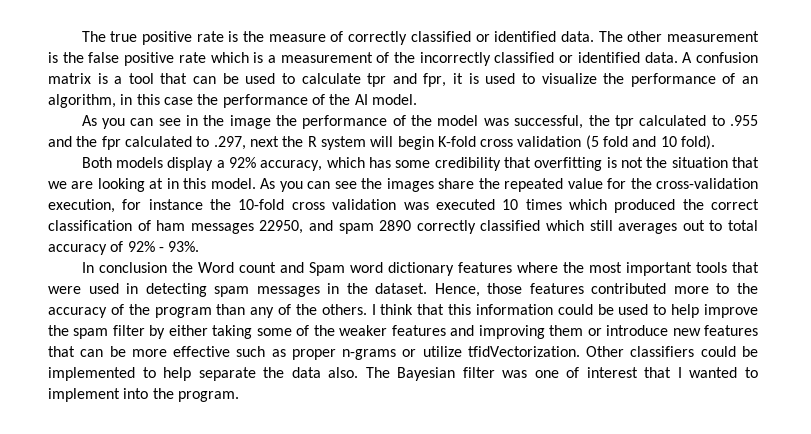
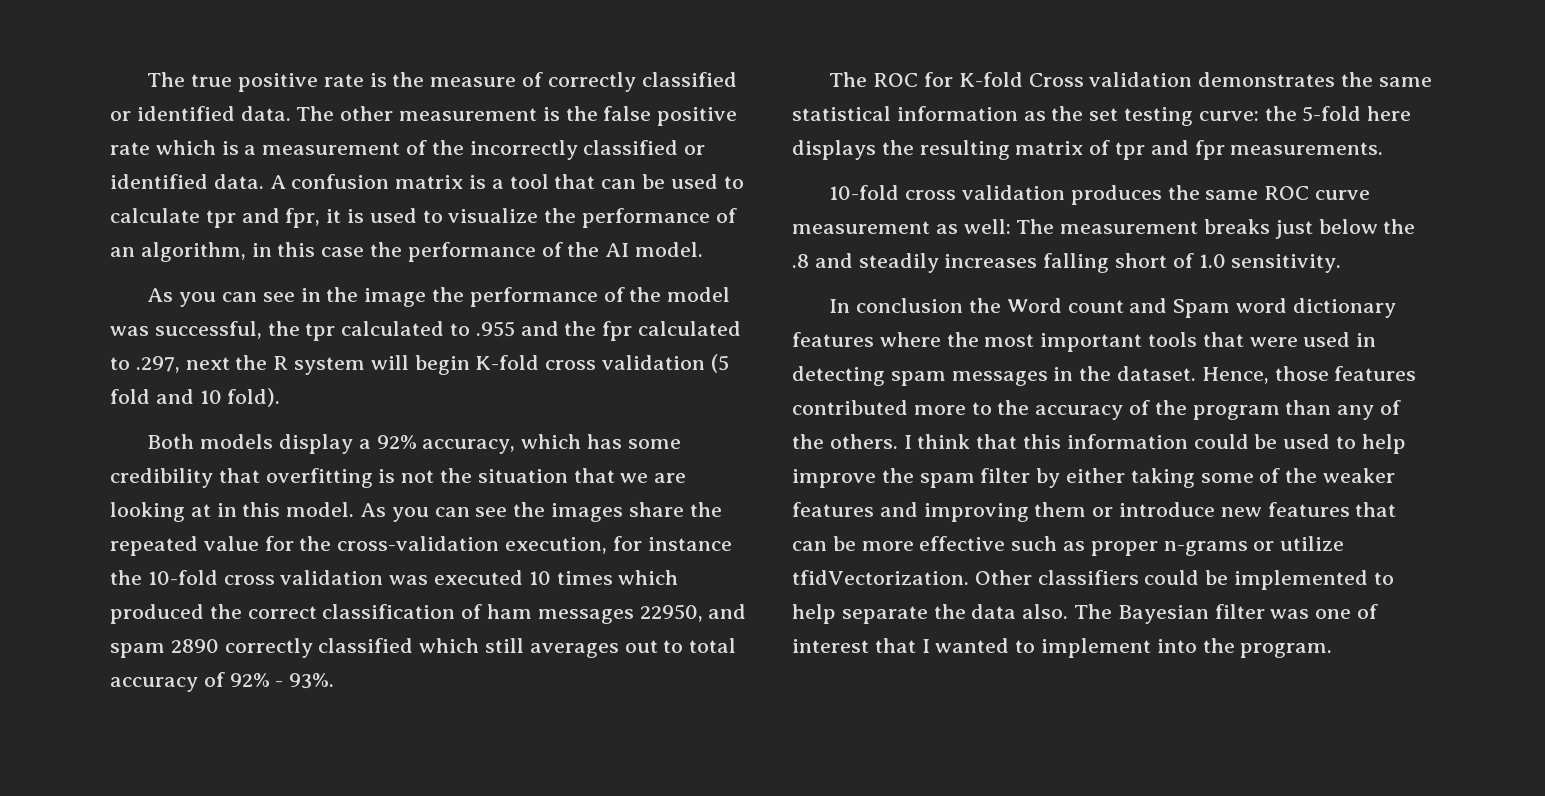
+ The ROC for K-fold Cross validation demonstrates the same statistical information as the set testing curve: the 5-fold here displays the resulting matrix of tpr and fpr measurements.
+ 10-fold cross validation produces the same ROC curve measurement as well: The measurement breaks just below the .8 and steadily increases falling short of 1.0 sensitivity.

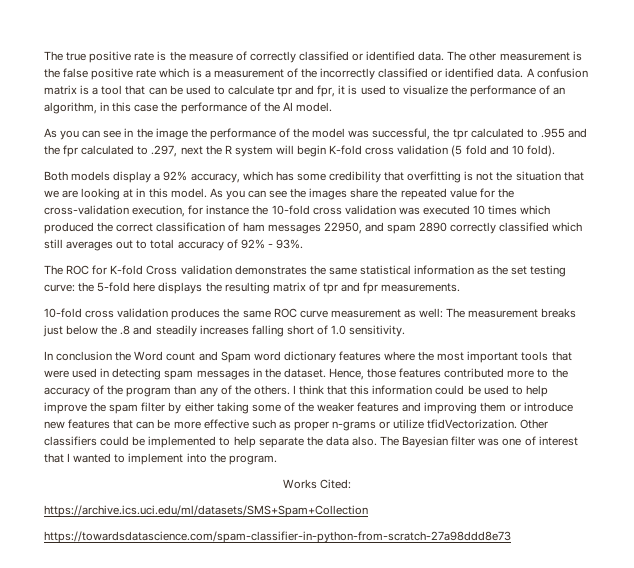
+ Works Cited:
+ https://archive.ics.uci.edu/ml/datasets/SMS+Spam+Collection
+ https://towardsdatascience.com/spam-classifier-in-python-from-scratch-27a98ddd8e73

